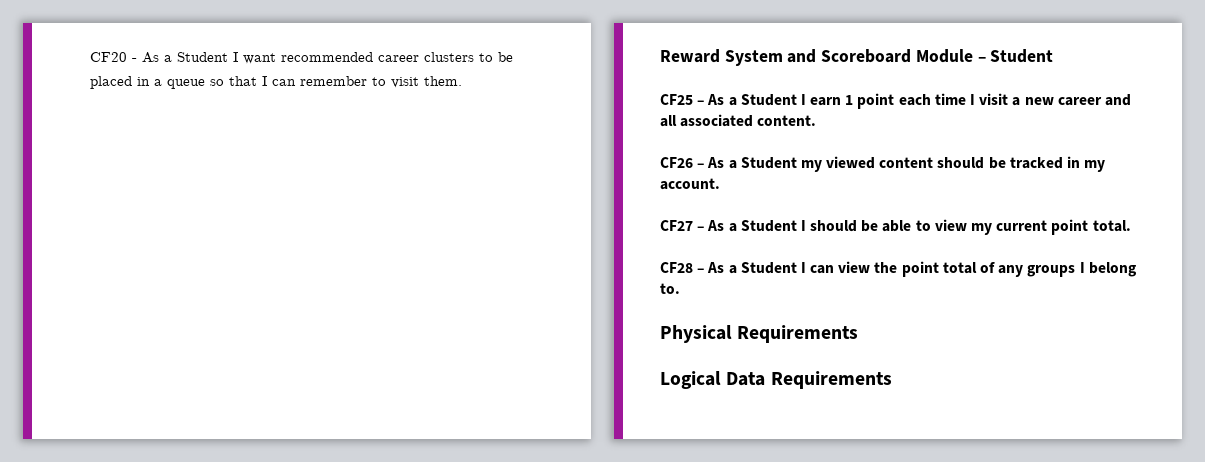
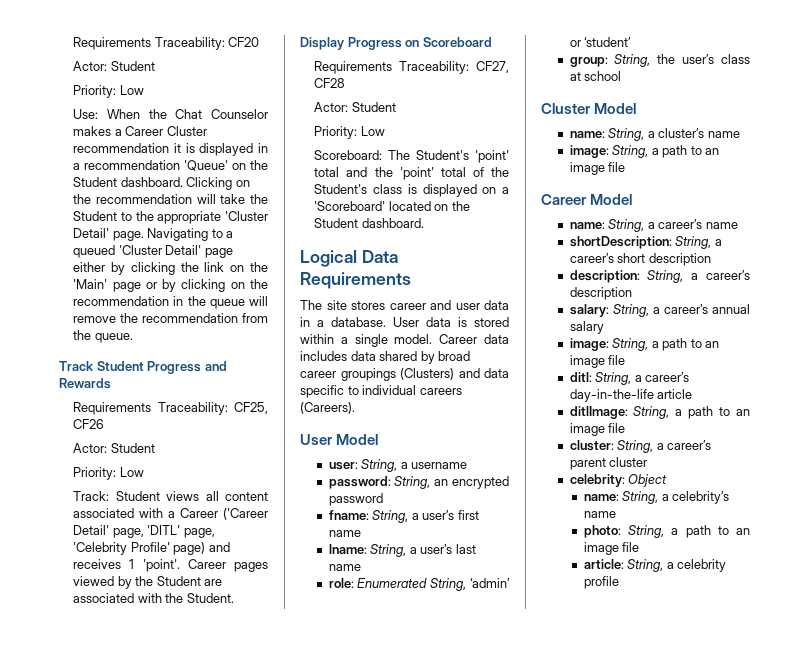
- CF20 - As a Student I want recommended career clusters to be placed in a queue so that I can remember to visit them.
- Reward System and Scoreboard Module – Student
- CF25 – As a Student I earn 1 point each time I visit a new career and all associated content.
- CF26 – As a Student my viewed content should be tracked in my account.
- CF27 – As a Student I should be able to view my current point total.
- CF28 – As a Student I can view the point total of any groups I belong to.
- Physical Requirements
+ Requirements Traceability: CF20
+ Actor: Student
+ Priority: Low
+ Use: When the Chat Counselor makes a Career Cluster recommendation it is displayed in a recommendation 'Queue' on the Student dashboard. Clicking on the recommendation will take the Student to the appropriate 'Cluster Detail' page. Navigating to a queued 'Cluster Detail' page either by clicking the link on the 'Main' page or by clicking on the recommendation in the queue will remove the recommendation from the queue.
+ Track Student Progress and Rewards
+ Requirements Traceability: CF25, CF26
+ Actor: Student
+ Priority: Low
+ Track: Student views all content associated with a Career ('Career Detail' page, 'DITL' page, 'Celebrity Profile' page) and receives 1 'point'. Career pages viewed by the Student are associated with the Student.
+ Display Progress on Scoreboard
+ Requirements Traceability: CF27, CF28
+ Actor: Student
+ Priority: Low
+ Scoreboard: The Student's 'point' total and the 'point' total of the Student's class is displayed on a 'Scoreboard' located on the Student dashboard.
  Logical Data Requirements
+ The site stores career and user data in a database. User data is stored within a single model. Career data includes data shared by broad career groupings (Clusters) and data specific to individual careers (Careers).
+ User Model
+ user: String, a username
+ password: String, an encrypted password
+ fname: String, a user’s first name
+ lname: String, a user’s last name
+ role: Enumerated String, ‘admin’ or ‘student’
+ group: String, the user’s class at school
+ Cluster Model
+ name: String, a cluster’s name
+ image: String, a path to an image file
+ Career Model
+ name: String, a career’s name
+ shortDescription: String, a career’s short description
+ description: String, a career’s description
+ salary: String, a career’s annual salary
+ image: String, a path to an image file
+ ditl: String, a career’s day-in-the-life article
+ ditlImage: String, a path to an image file
+ cluster: String, a career’s parent cluster
+ celebrity: Object
+ name: String, a celebrity’s name
+ photo: String, a path to an image file
+ article: String, a celebrity profile

